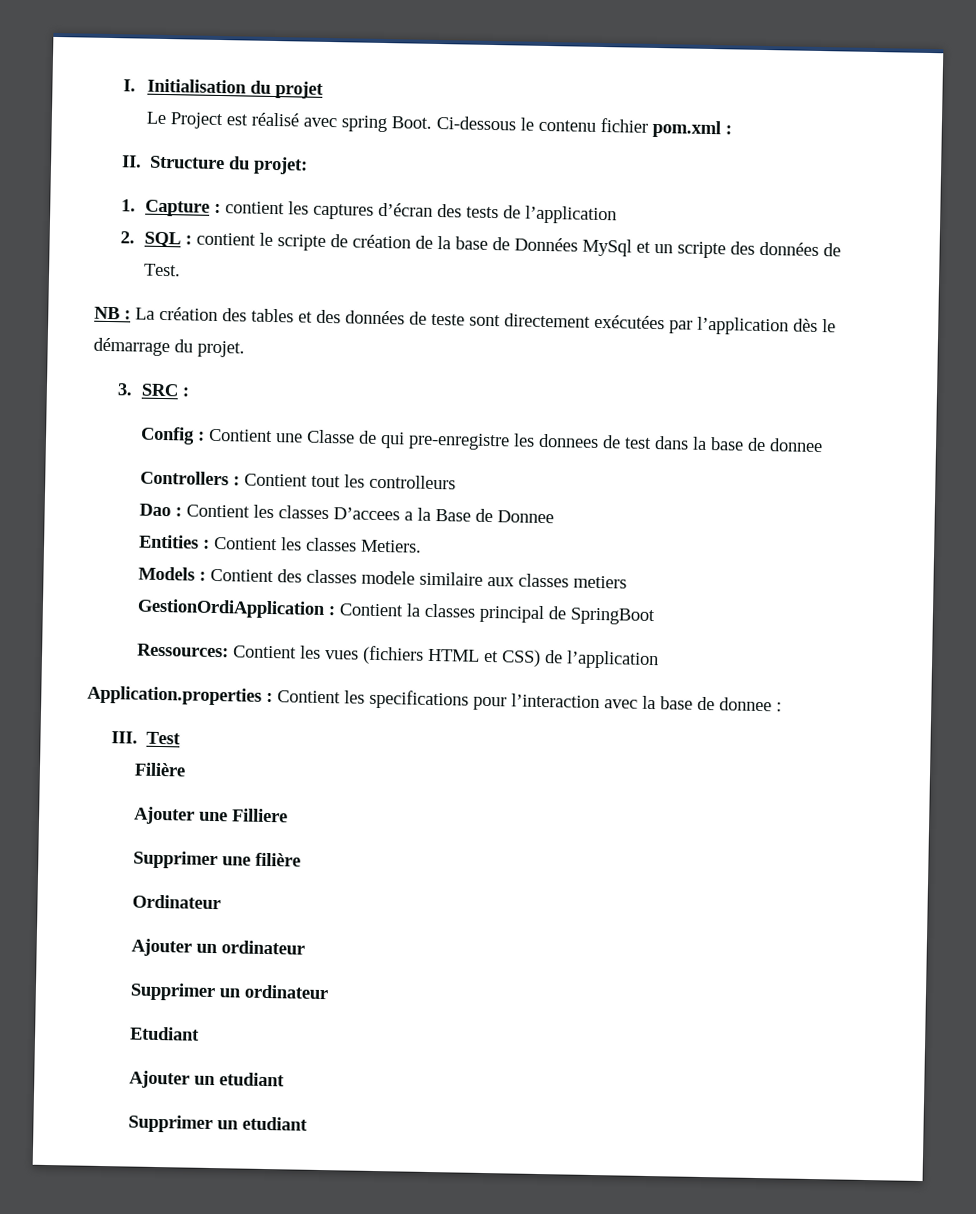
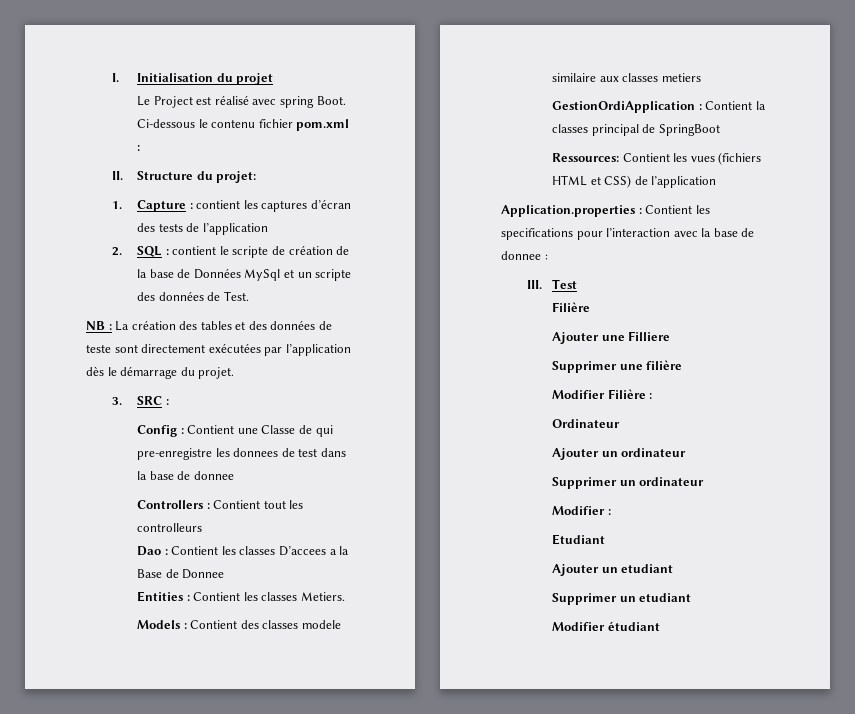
+ Modifier Filière :
+ Modifier :
+ Modifier étudiant

